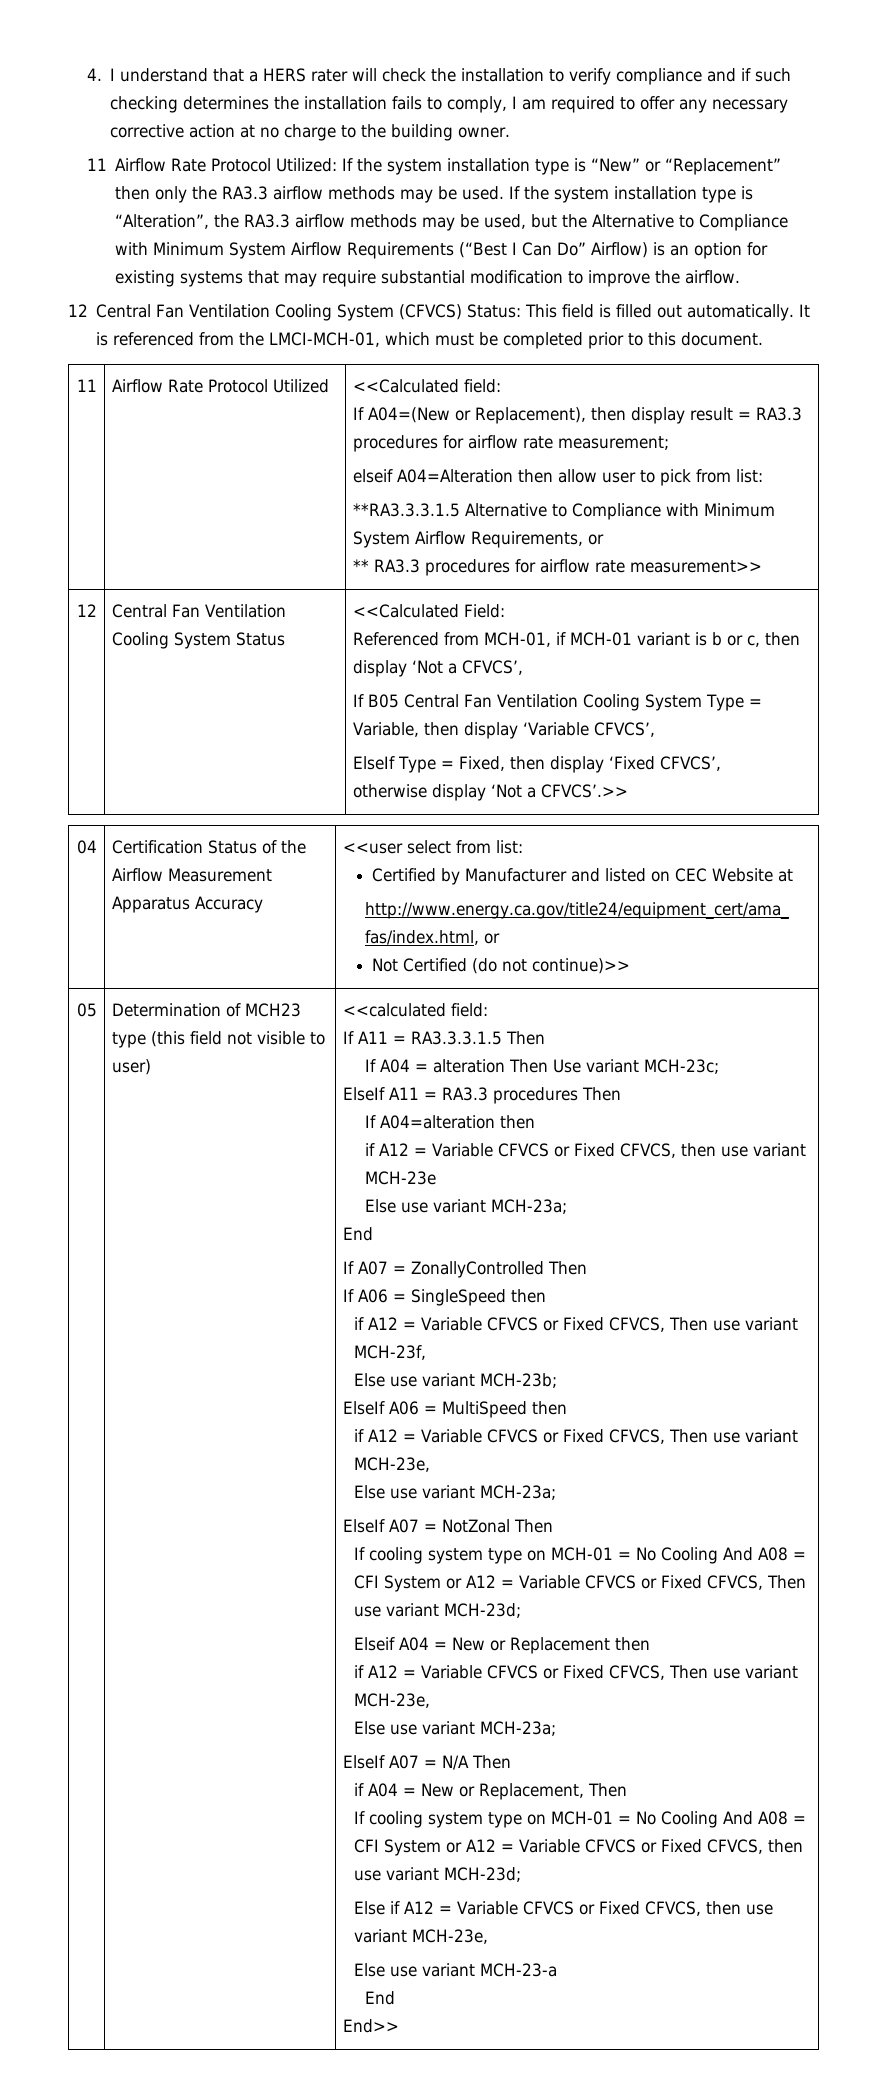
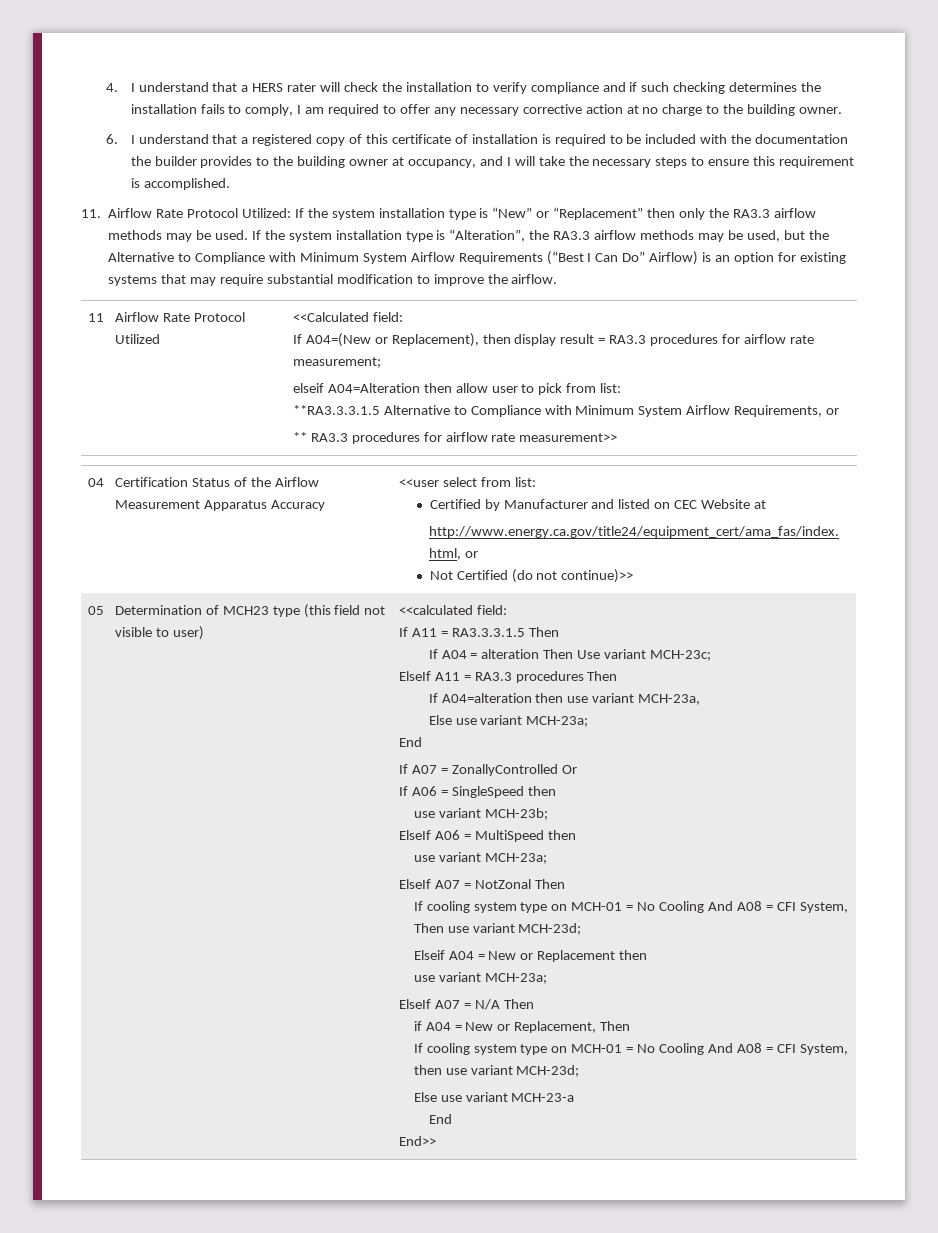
- 11 Airflow Rate Protocol Utilized: If the system installation type is “New” or “Replacement” then only the RA3.3 airflow methods may be used.
+ 6. I understand that a registered copy of this certificate of installation is required to be included with the documentation the builder provides to the building owner at occupancy, and I will take the necessary steps to ensure this requirement is accomplished.
+ 11. Airflow Rate Protocol Utilized: If the system installation type is “New” or “Replacement” then only the RA3.3 airflow methods may be used.
- 12 Central Fan Ventilation Cooling System (CFVCS) Status: This field is filled out automatically. It is referenced from the LMCI-MCH-01, which must be completed prior to this document.
- 12 | Central Fan Ventilation Cooling System Status | <<Calculated Field:
- Referenced from MCH-01, if MCH-01 variant is b or c, then display ‘Not a CFVCS’,
- If B05 Central Fan Ventilation Cooling System Type = Variable, then display ‘Variable CFVCS’,
- ElseIf Type = Fixed, then display ‘Fixed CFVCS’,
- otherwise display ‘Not a CFVCS’.>>
- If A04=alteration then
- if A12 = Variable CFVCS or Fixed CFVCS, then use variant MCH-23e
+ If A04=alteration then use variant MCH-23a,
- If A07 = ZonallyControlled Then
+ If A07 = ZonallyControlled Or
- if A12 = Variable CFVCS or Fixed CFVCS, Then use variant MCH-23f,
- Else use variant MCH-23b;
+ use variant MCH-23b;
  ElseIf A06 = MultiSpeed then
- if A12 = Variable CFVCS or Fixed CFVCS, Then use variant MCH-23e,
- Else use variant MCH-23a;
+ use variant MCH-23a;
- If cooling system type on MCH-01 = No Cooling And A08 = CFI System or A12 = Variable CFVCS or Fixed CFVCS, Then use variant MCH-23d;
+ If cooling system type on MCH-01 = No Cooling And A08 = CFI System, Then use variant MCH-23d;
  Elseif A04 = New or Replacement then
- if A12 = Variable CFVCS or Fixed CFVCS, Then use variant MCH-23e,
- Else use variant MCH-23a;
+ use variant MCH-23a;
- If cooling system type on MCH-01 = No Cooling And A08 = CFI System or A12 = Variable CFVCS or Fixed CFVCS, then use variant MCH-23d;
- Else if A12 = Variable CFVCS or Fixed CFVCS, then use variant MCH-23e,
+ If cooling system type on MCH-01 = No Cooling And A08 = CFI System, then use variant MCH-23d;

